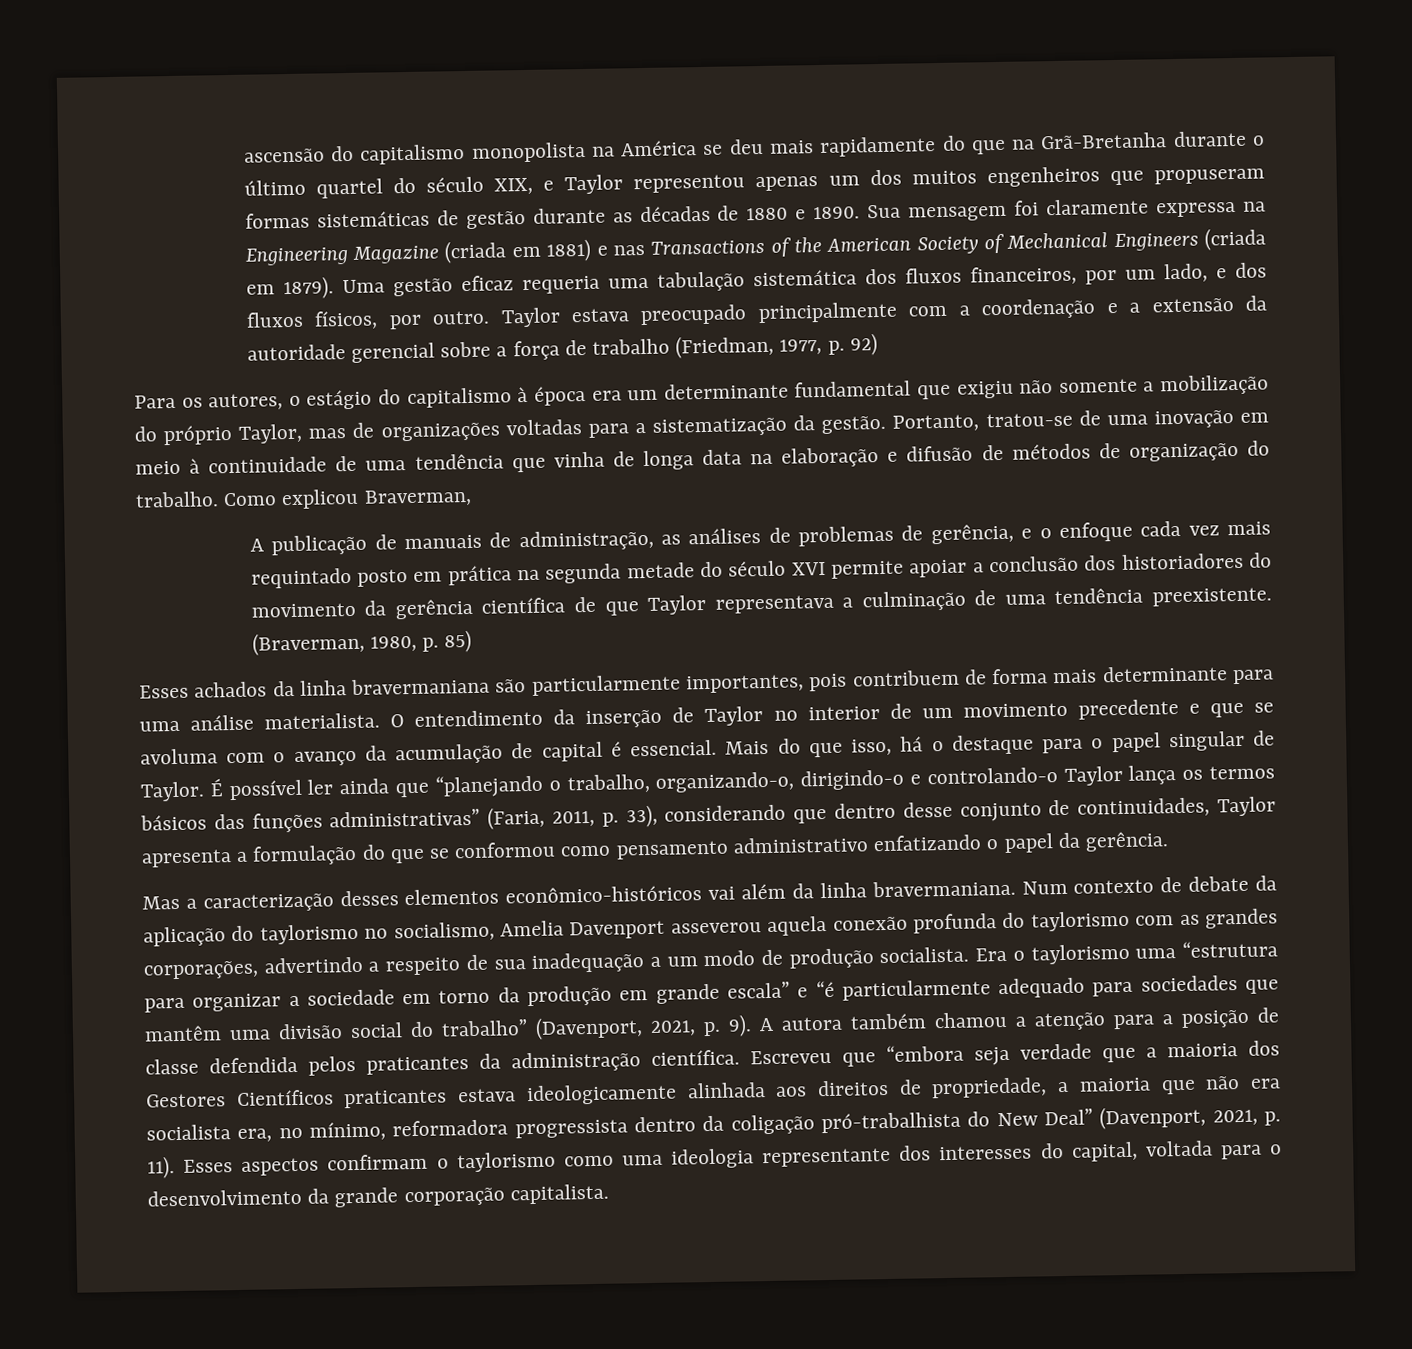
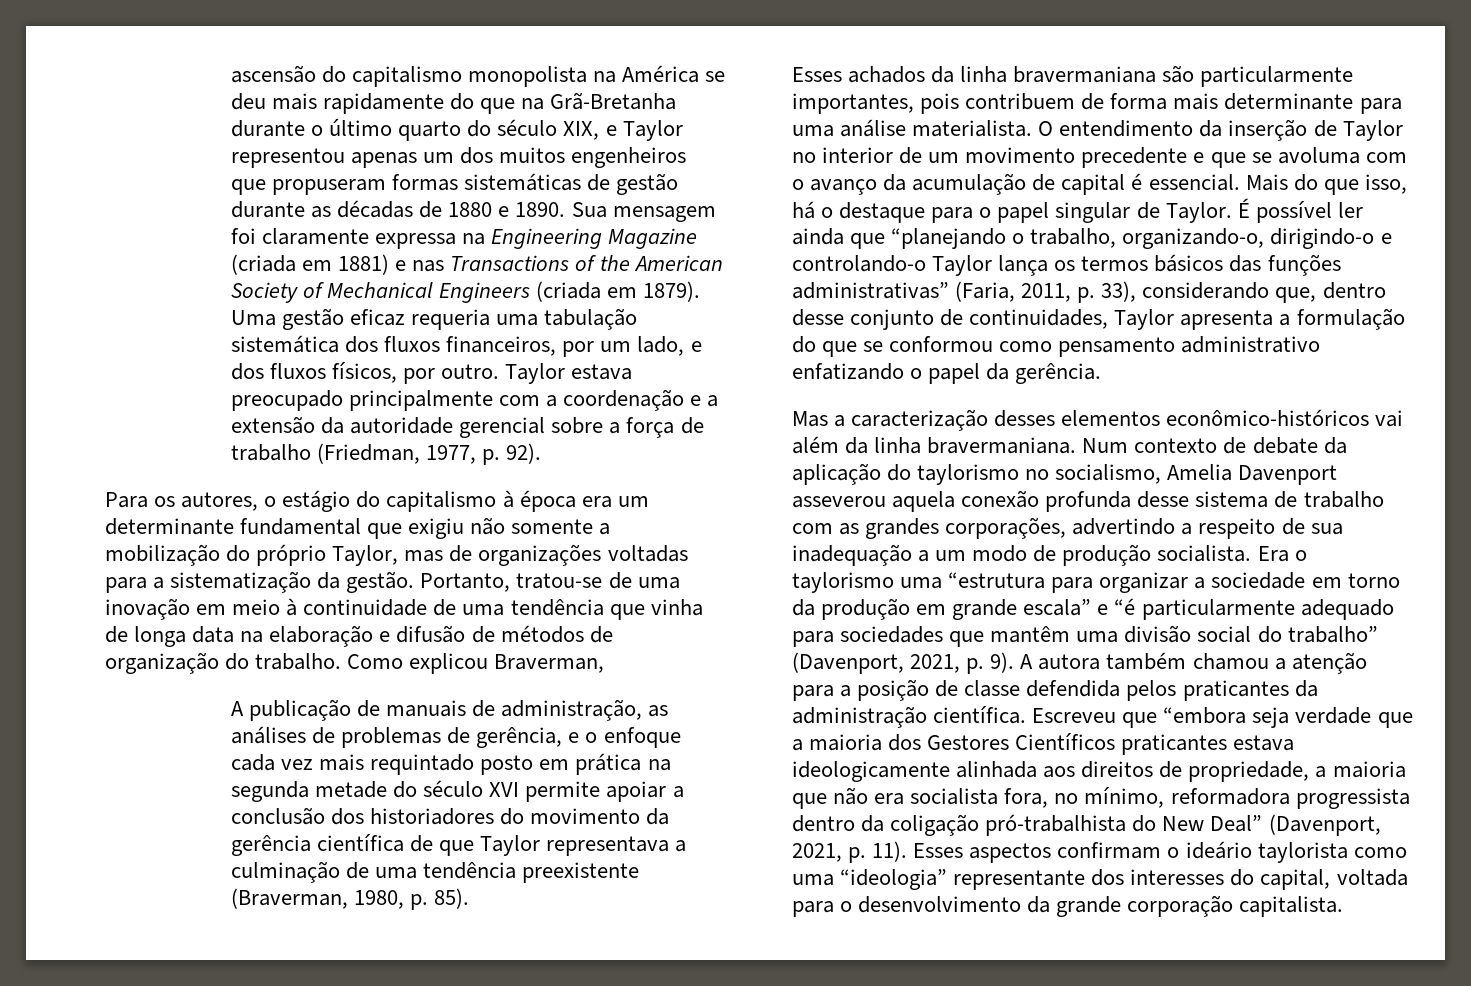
- ascensão do capitalismo monopolista na América se deu mais rapidamente do que na Grã-Bretanha durante o último quartel do século XIX, e Taylor representou apenas um dos muitos engenheiros que propuseram formas sistemáticas de gestão durante as décadas de 1880 e 1890.
+ ascensão do capitalismo monopolista na América se deu mais rapidamente do que na Grã-Bretanha durante o último quarto do século XIX, e Taylor representou apenas um dos muitos engenheiros que propuseram formas sistemáticas de gestão durante as décadas de 1880 e 1890.
- Taylor estava preocupado principalmente com a coordenação e a extensão da autoridade gerencial sobre a força de trabalho (Friedman, 1977, p. 92)
+ Taylor estava preocupado principalmente com a coordenação e a extensão da autoridade gerencial sobre a força de trabalho (Friedman, 1977, p. 92).
- A publicação de manuais de administração, as análises de problemas de gerência, e o enfoque cada vez mais requintado posto em prática na segunda metade do século XVI permite apoiar a conclusão dos historiadores do movimento da gerência científica de que Taylor representava a culminação de uma tendência preexistente. (Braverman, 1980, p. 85)
+ A publicação de manuais de administração, as análises de problemas de gerência, e o enfoque cada vez mais requintado posto em prática na segunda metade do século XVI permite apoiar a conclusão dos historiadores do movimento da gerência científica de que Taylor representava a culminação de uma tendência preexistente (Braverman, 1980, p. 85).
- É possível ler ainda que “planejando o trabalho, organizando-o, dirigindo-o e controlando-o Taylor lança os termos básicos das funções administrativas” (Faria, 2011, p. 33), considerando que dentro desse conjunto de continuidades, Taylor apresenta a formulação do que se conformou como pensamento administrativo enfatizando o papel da gerência.
+ É possível ler ainda que “planejando o trabalho, organizando-o, dirigindo-o e controlando-o Taylor lança os termos básicos das funções administrativas” (Faria, 2011, p. 33), considerando que, dentro desse conjunto de continuidades, Taylor apresenta a formulação do que se conformou como pensamento administrativo enfatizando o papel da gerência.
- Num contexto de debate da aplicação do taylorismo no socialismo, Amelia Davenport asseverou aquela conexão profunda do taylorismo com as grandes corporações, advertindo a respeito de sua inadequação a um modo de produção socialista.
+ Num contexto de debate da aplicação do taylorismo no socialismo, Amelia Davenport asseverou aquela conexão profunda desse sistema de trabalho com as grandes corporações, advertindo a respeito de sua inadequação a um modo de produção socialista.
- Escreveu que “embora seja verdade que a maioria dos Gestores Científicos praticantes estava ideologicamente alinhada aos direitos de propriedade, a maioria que não era socialista era, no mínimo, reformadora progressista dentro da coligação pró-trabalhista do New Deal” (Davenport, 2021, p. 11).
+ Escreveu que “embora seja verdade que a maioria dos Gestores Científicos praticantes estava ideologicamente alinhada aos direitos de propriedade, a maioria que não era socialista fora, no mínimo, reformadora progressista dentro da coligação pró-trabalhista do New Deal” (Davenport, 2021, p. 11).
- Esses aspectos confirmam o taylorismo como uma ideologia representante dos interesses do capital, voltada para o desenvolvimento da grande corporação capitalista.
+ Esses aspectos confirmam o ideário taylorista como uma “ideologia” representante dos interesses do capital, voltada para o desenvolvimento da grande corporação capitalista.

